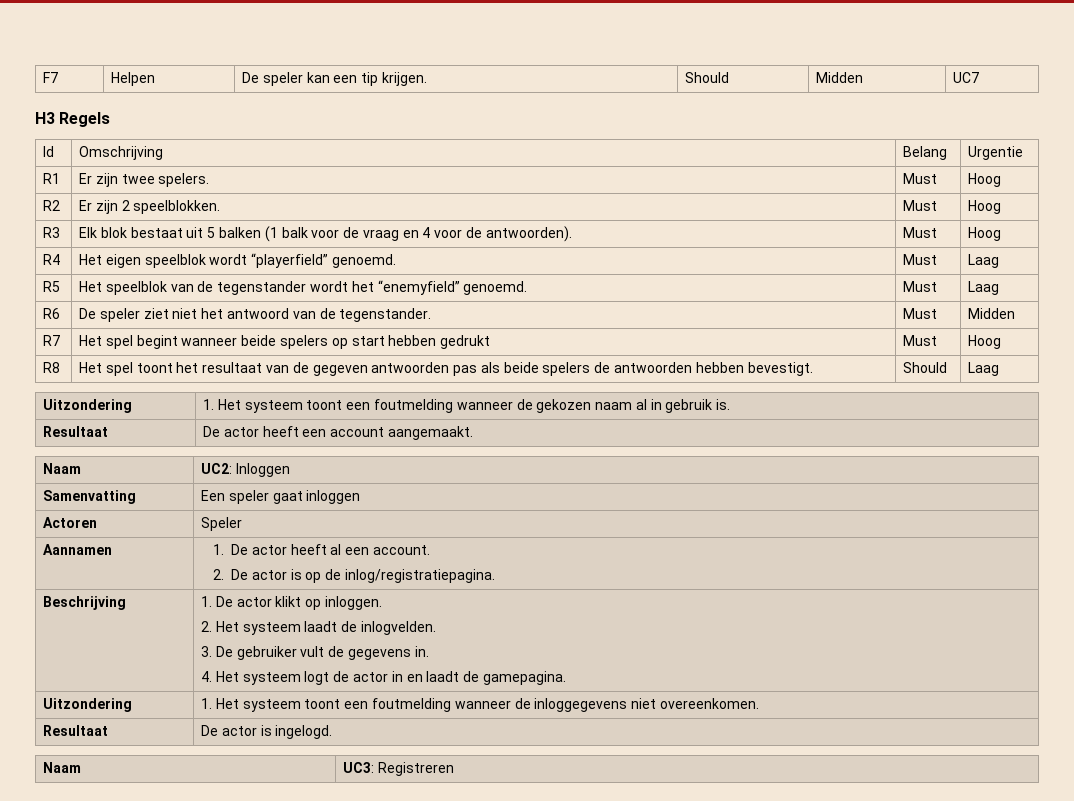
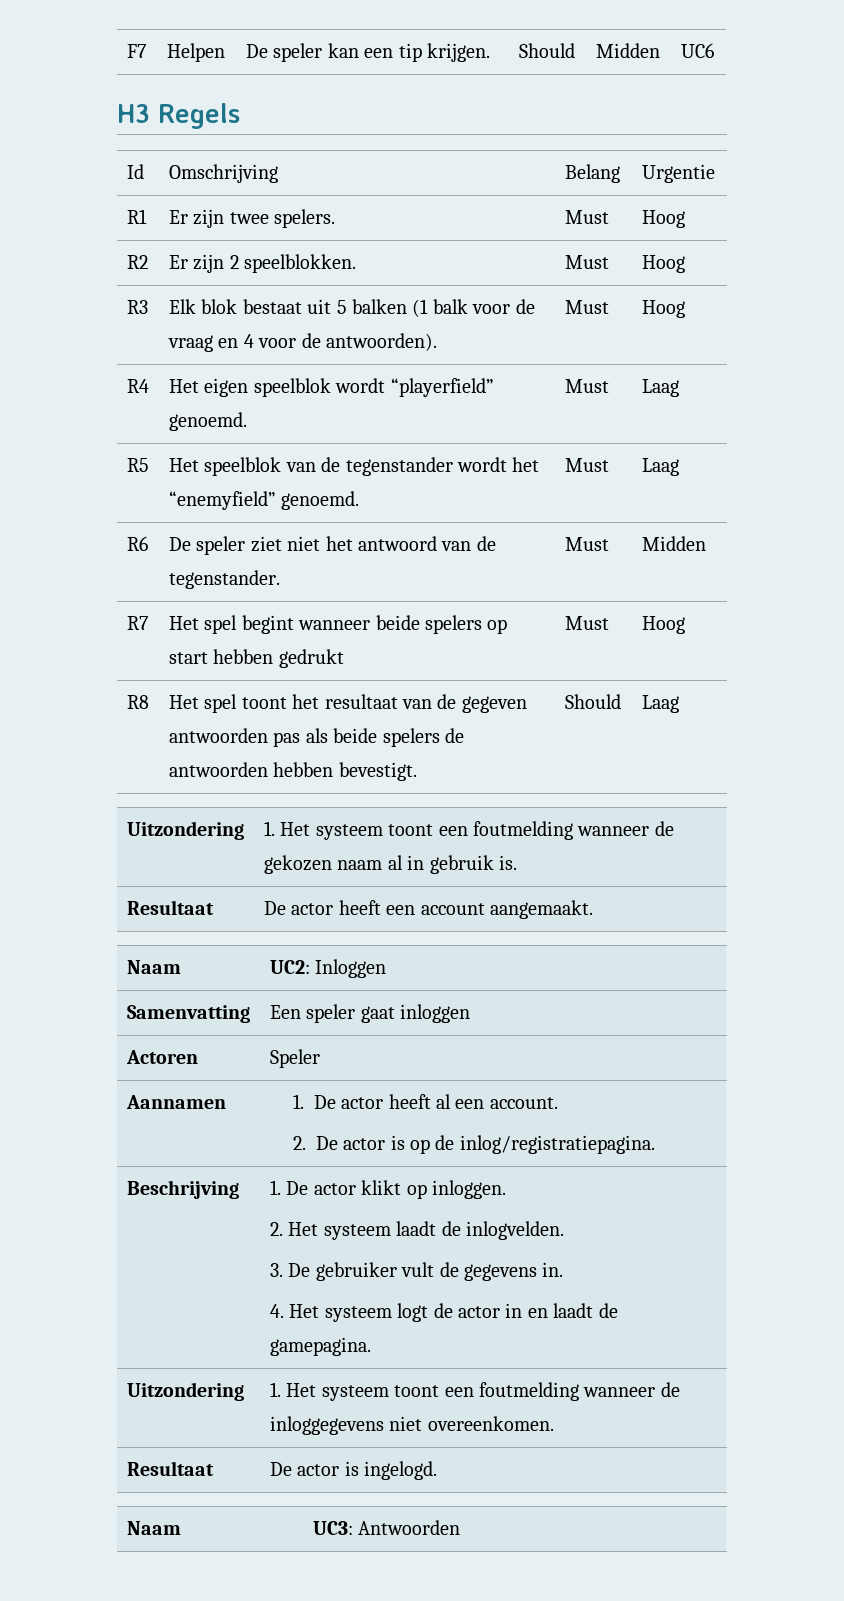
- F7 | Helpen | De speler kan een tip krijgen. | Should | Midden | UC7
+ F7 | Helpen | De speler kan een tip krijgen. | Should | Midden | UC6
- Naam | UC3: Registreren
+ Naam | UC3: Antwoorden

